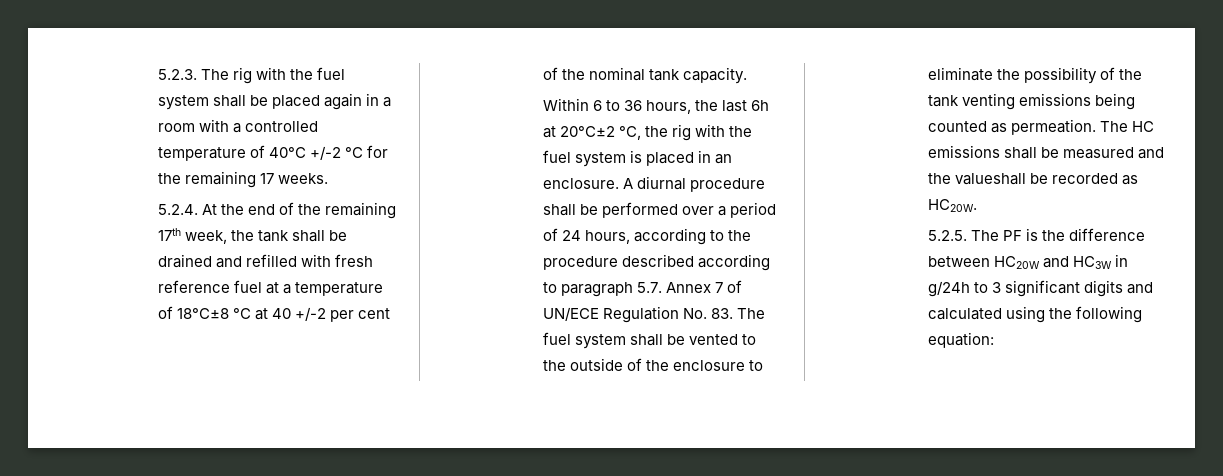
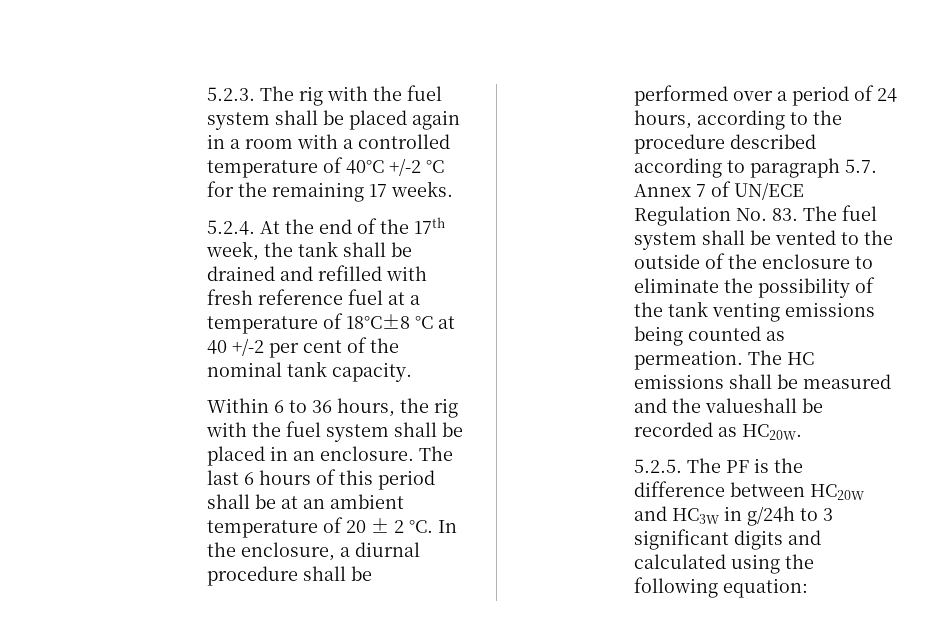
- 5.2.4. At the end of the remaining 17th week, the tank shall be drained and refilled with fresh reference fuel at a temperature of 18°C±8 °C at 40 +/-2 per cent of the nominal tank capacity.
+ 5.2.4. At the end of the 17th week, the tank shall be drained and refilled with fresh reference fuel at a temperature of 18°C±8 °C at 40 +/-2 per cent of the nominal tank capacity.
- Within 6 to 36 hours, the last 6h at 20°C±2 °C, the rig with the fuel system is placed in an enclosure.
+ Within 6 to 36 hours, the rig with the fuel system shall be placed in an enclosure.
- A diurnal procedure shall be performed over a period of 24 hours, according to the procedure described according to paragraph 5.7. Annex 7 of UN/ECE Regulation No. 83. The fuel system shall be vented to the outside of the enclosure to eliminate the possibility of the tank venting emissions being counted as permeation.
+ The last 6 hours of this period shall be at an ambient temperature of 20 ± 2 °C. In the enclosure, a diurnal procedure shall be performed over a period of 24 hours, according to the procedure described according to paragraph 5.7. Annex 7 of UN/ECE Regulation No. 83. The fuel system shall be vented to the outside of the enclosure to eliminate the possibility of the tank venting emissions being counted as permeation.

